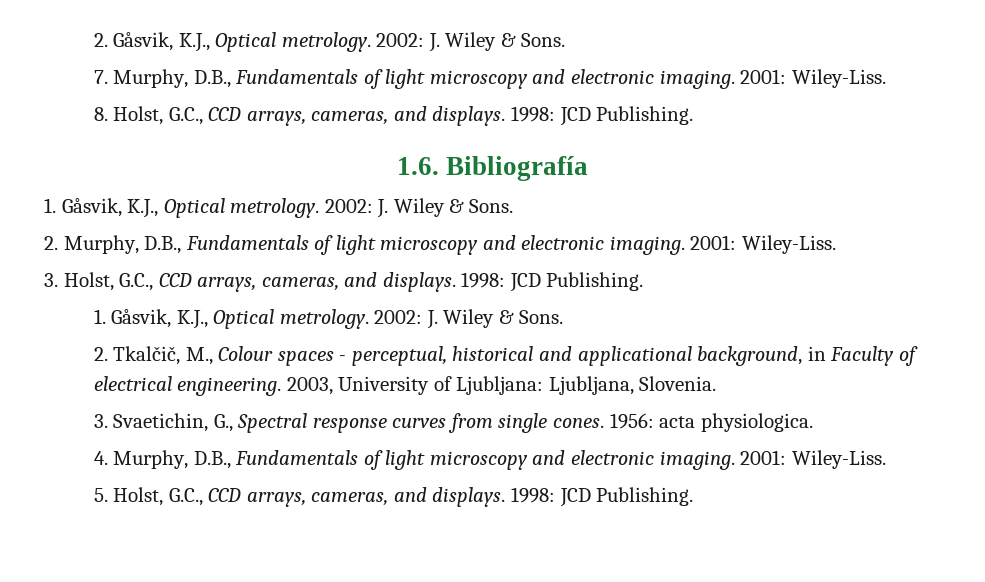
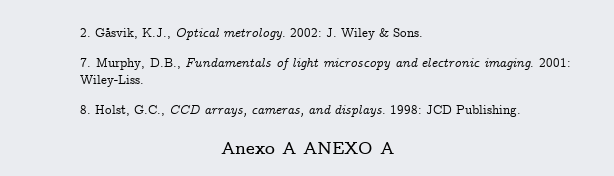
- 1.6. Bibliografía
- 1. Gåsvik, K.J., Optical metrology. 2002: J. Wiley & Sons.
- 2. Murphy, D.B., Fundamentals of light microscopy and electronic imaging. 2001: Wiley-Liss.
- 3. Holst, G.C., CCD arrays, cameras, and displays. 1998: JCD Publishing.
- 1. Gåsvik, K.J., Optical metrology. 2002: J. Wiley & Sons.
- 2. Tkalčič, M., Colour spaces - perceptual, historical and applicational background, in Faculty of electrical engineering. 2003, University of Ljubljana: Ljubljana, Slovenia.
- 3. Svaetichin, G., Spectral response curves from single cones. 1956: acta physiologica.
- 4. Murphy, D.B., Fundamentals of light microscopy and electronic imaging. 2001: Wiley-Liss.
- 5. Holst, G.C., CCD arrays, cameras, and displays. 1998: JCD Publishing.
+ Anexo A ANEXO A

